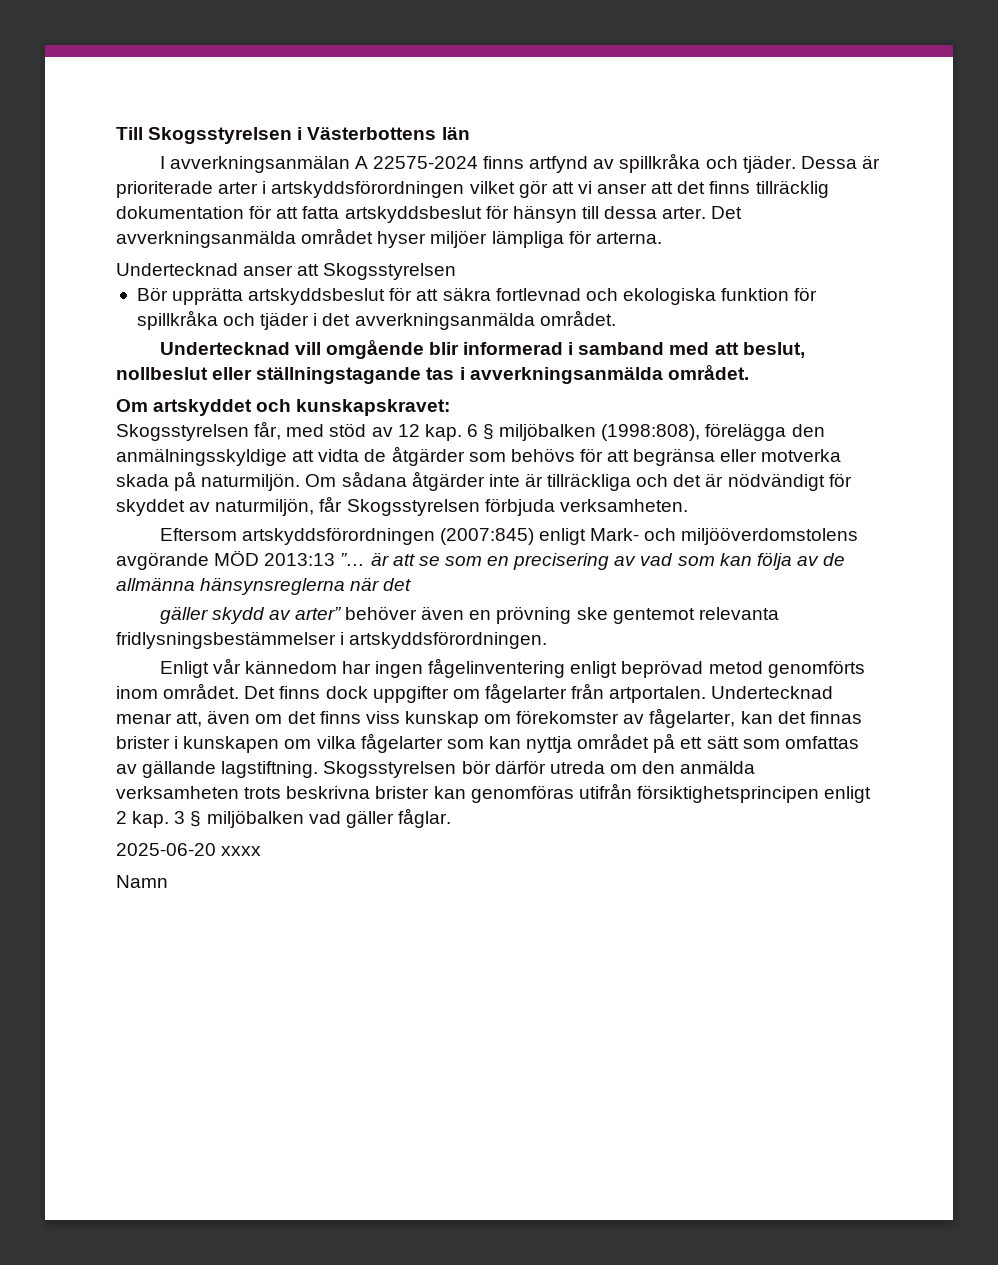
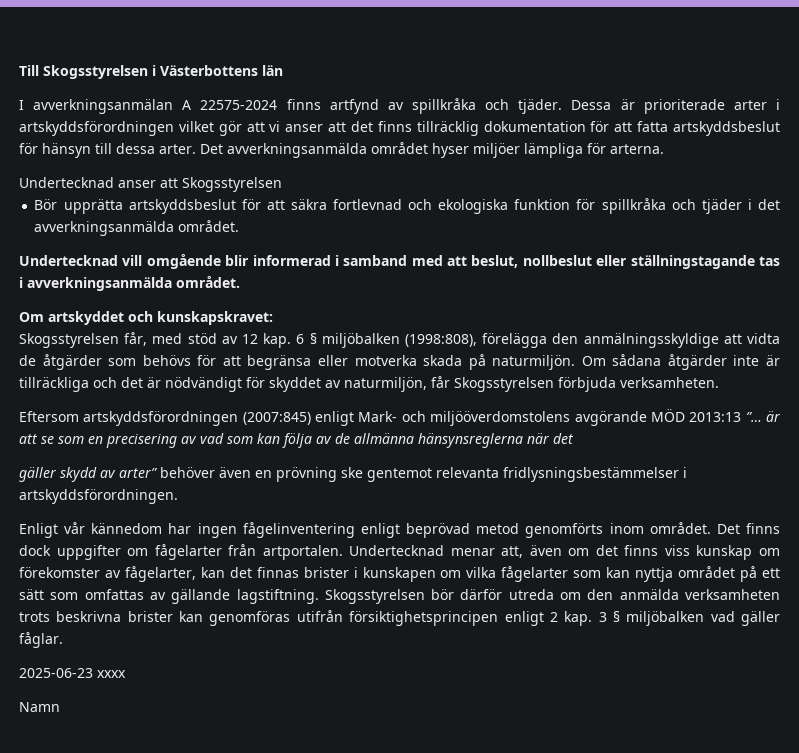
- 2025-06-20 xxxx
+ 2025-06-23 xxxx

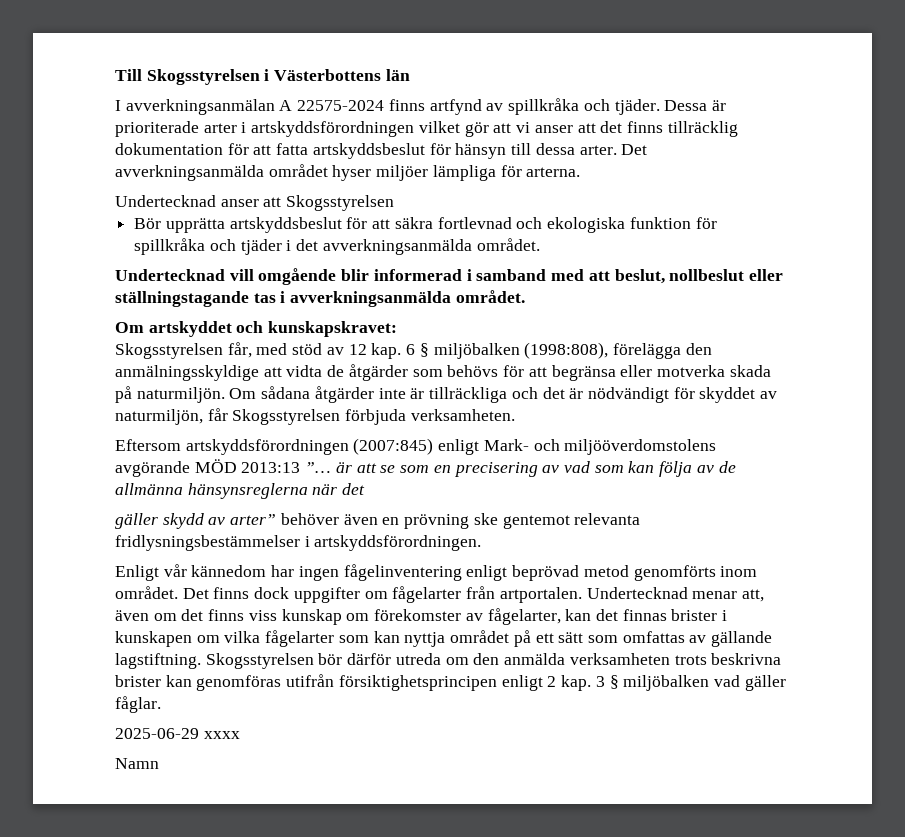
- 2025-06-23 xxxx
+ 2025-06-29 xxxx

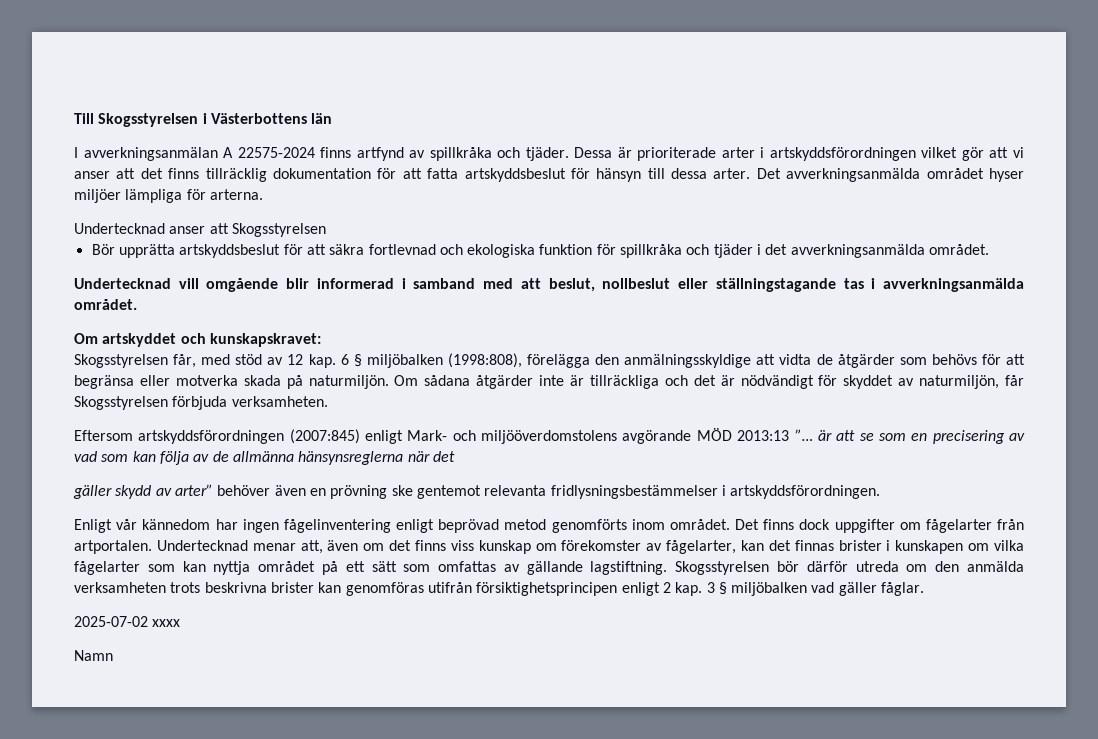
- 2025-06-29 xxxx
+ 2025-07-02 xxxx

